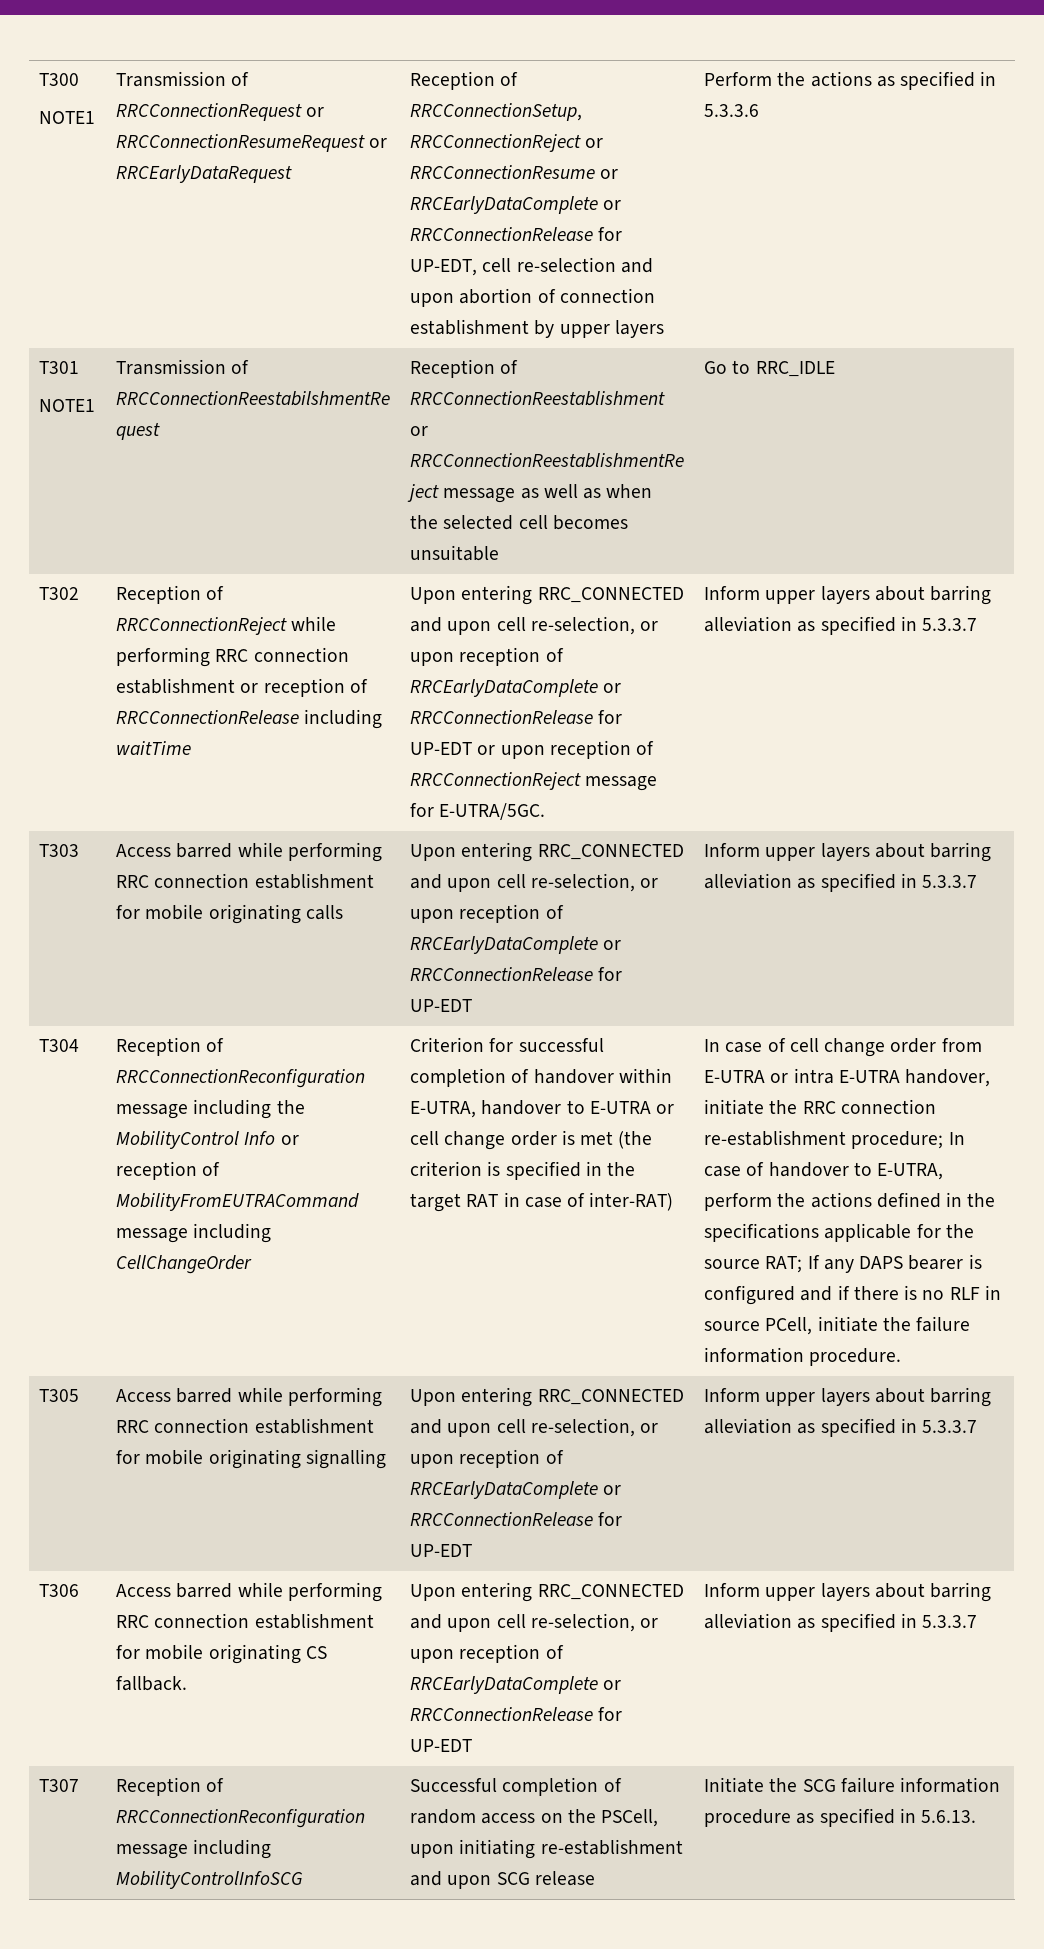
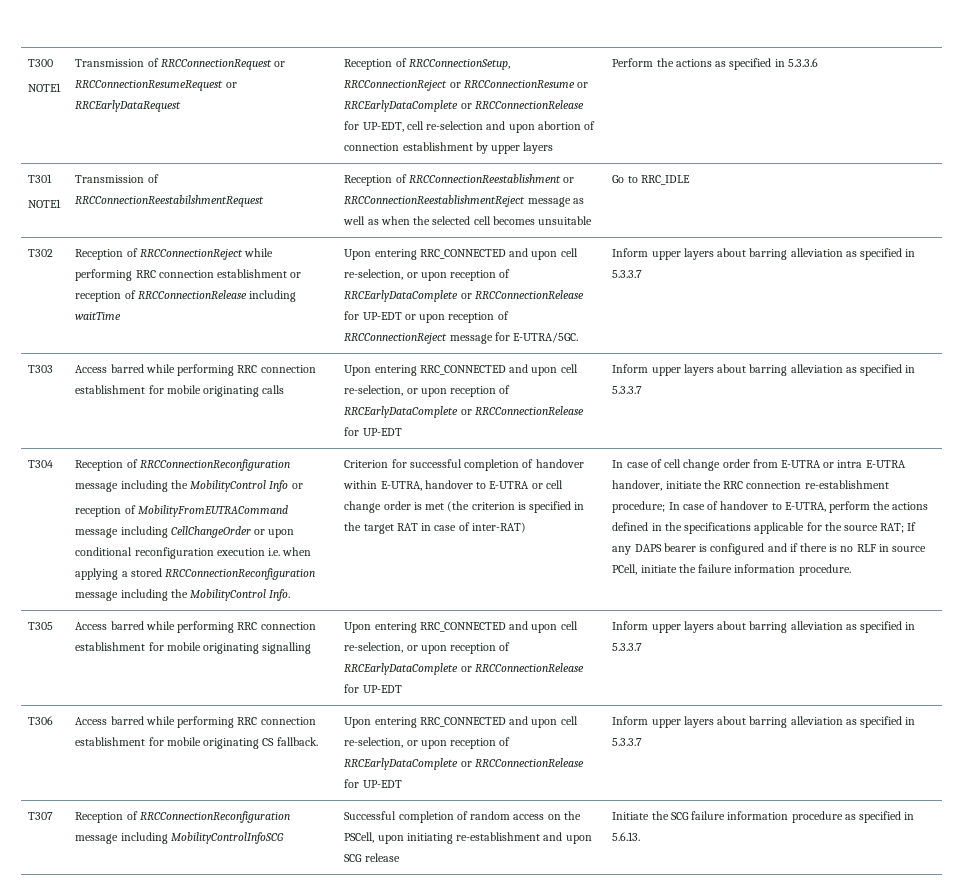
- reception of MobilityFromEUTRACommand message including CellChangeOrder
+ reception of MobilityFromEUTRACommand message including CellChangeOrder or upon conditional reconfiguration execution i.e. when applying a stored RRCConnectionReconfiguration message including the MobilityControl Info.

